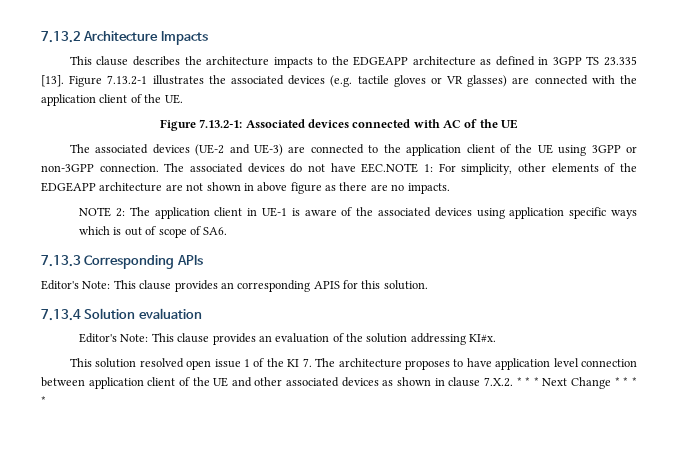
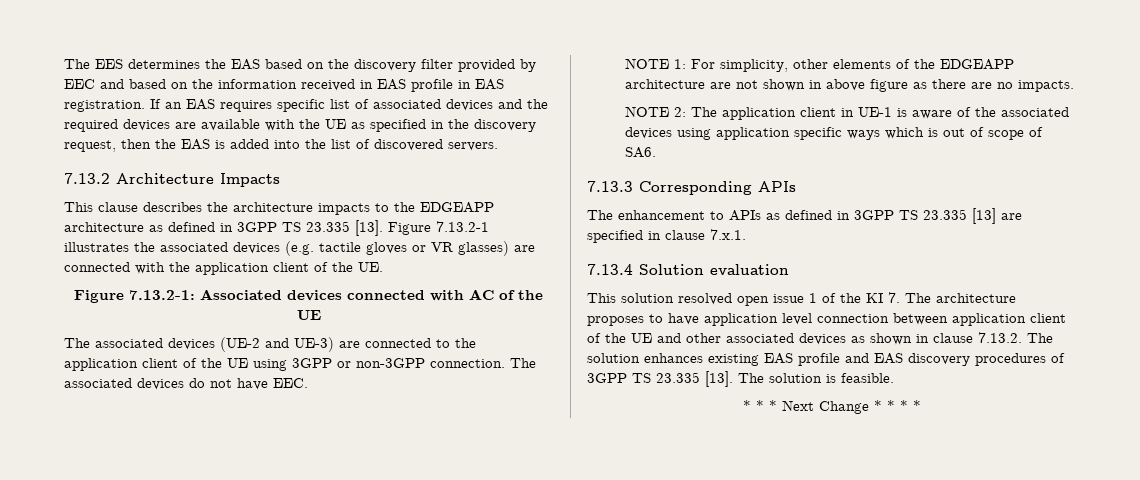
+ The EES determines the EAS based on the discovery filter provided by EEC and based on the information received in EAS profile in EAS registration. If an EAS requires specific list of associated devices and the required devices are available with the UE as specified in the discovery request, then the EAS is added into the list of discovered servers.
- The associated devices do not have EEC.NOTE 1: For simplicity, other elements of the EDGEAPP architecture are not shown in above figure as there are no impacts.
+ The associated devices do not have EEC.
+ NOTE 1: For simplicity, other elements of the EDGEAPP architecture are not shown in above figure as there are no impacts.
- Editor's Note: This clause provides an corresponding APIS for this solution.
+ The enhancement to APIs as defined in 3GPP TS 23.335 [13] are specified in clause 7.x.1.
  7.13.4 Solution evaluation
- Editor's Note: This clause provides an evaluation of the solution addressing KI#x.
- This solution resolved open issue 1 of the KI 7. The architecture proposes to have application level connection between application client of the UE and other associated devices as shown in clause 7.X.2. * * * Next Change * * * *
+ This solution resolved open issue 1 of the KI 7. The architecture proposes to have application level connection between application client of the UE and other associated devices as shown in clause 7.13.2. The solution enhances existing EAS profile and EAS discovery procedures of 3GPP TS 23.335 [13]. The solution is feasible.
+ * * * Next Change * * * *

